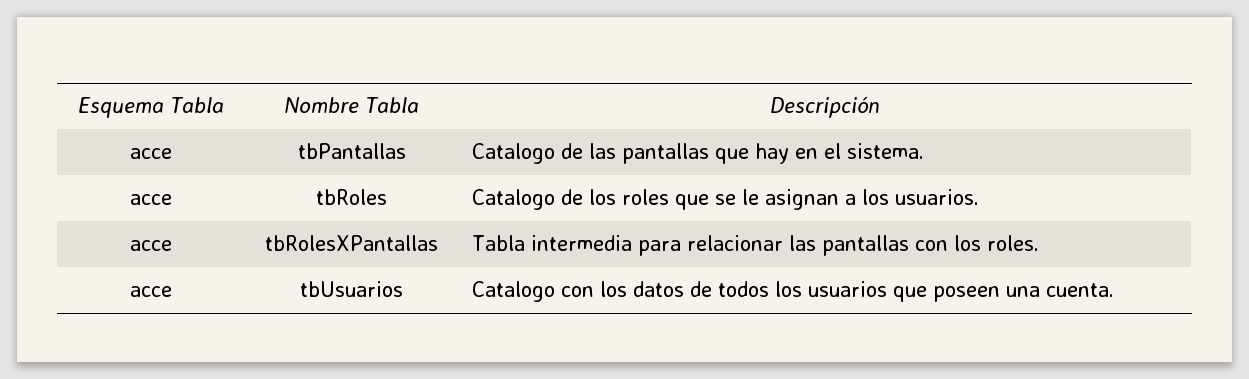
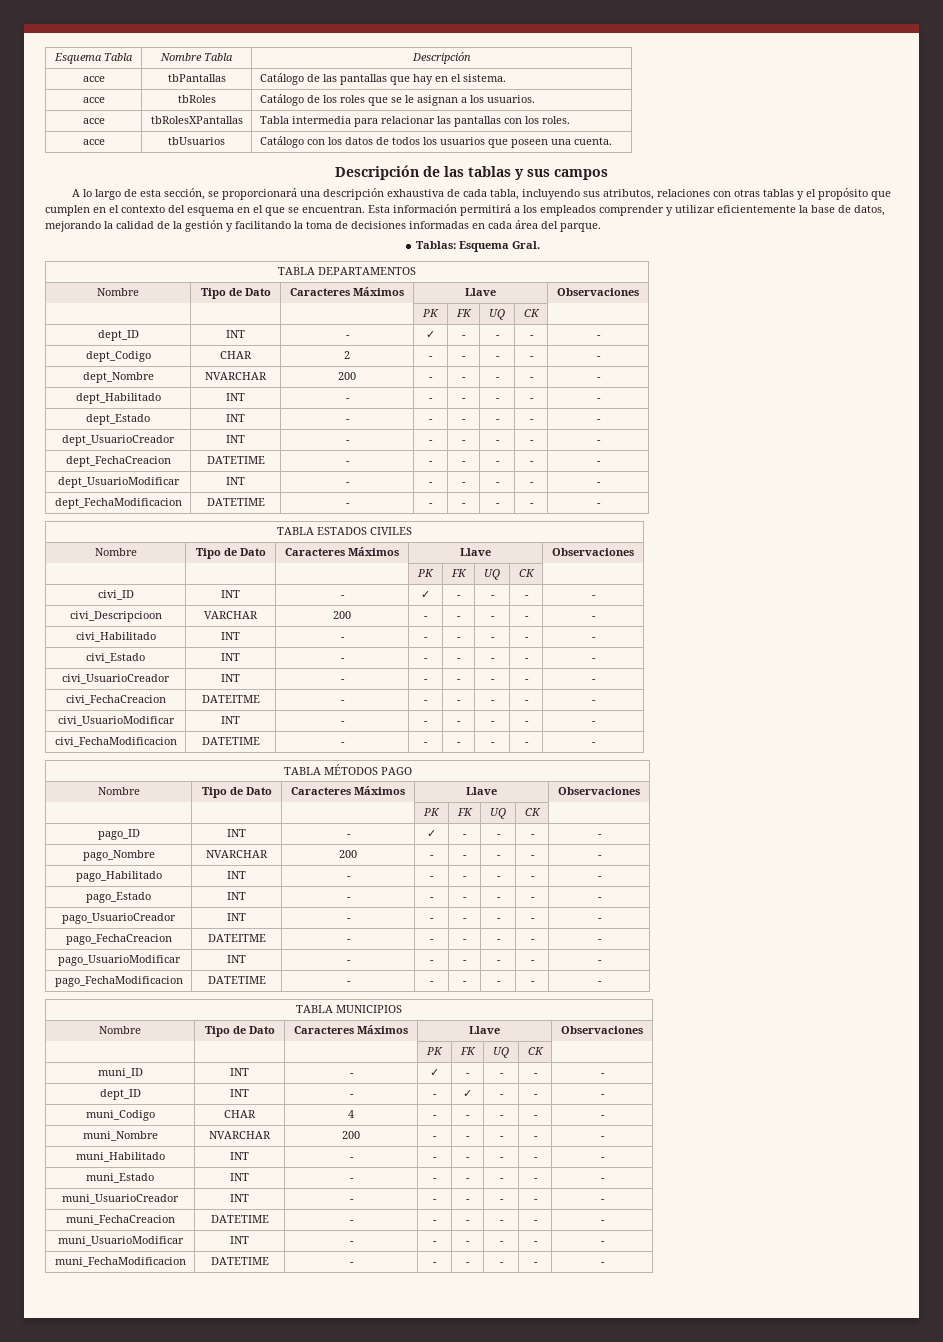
- acce | tbPantallas | Catalogo de las pantallas que hay en el sistema.
+ acce | tbPantallas | Catálogo de las pantallas que hay en el sistema.
- acce | tbRoles | Catalogo de los roles que se le asignan a los usuarios.
+ acce | tbRoles | Catálogo de los roles que se le asignan a los usuarios.
- acce | tbUsuarios | Catalogo con los datos de todos los usuarios que poseen una cuenta.
+ acce | tbUsuarios | Catálogo con los datos de todos los usuarios que poseen una cuenta.
+ Descripción de las tablas y sus campos
+ A lo largo de esta sección, se proporcionará una descripción exhaustiva de cada tabla, incluyendo sus atributos, relaciones con otras tablas y el propósito que cumplen en el contexto del esquema en el que se encuentran. Esta información permitirá a los empleados comprender y utilizar eficientemente la base de datos, mejorando la calidad de la gestión y facilitando la toma de decisiones informadas en cada área del parque.
+ Tablas: Esquema Gral.
+ TABLA DEPARTAMENTOS
+ Nombre | Tipo de Dato | Caracteres Máximos | Llave | Observaciones
+ | | | PK | FK | UQ | CK |
+ dept_ID | INT | - | ✓ | - | - | - | -
+ dept_Codigo | CHAR | 2 | - | - | - | - | -
+ dept_Nombre | NVARCHAR | 200 | - | - | - | - | -
+ dept_Habilitado | INT | - | - | - | - | - | -
+ dept_Estado | INT | - | - | - | - | - | -
+ dept_UsuarioCreador | INT | - | - | - | - | - | -
+ dept_FechaCreacion | DATETIME | - | - | - | - | - | -
+ dept_UsuarioModificar | INT | - | - | - | - | - | -
+ dept_FechaModificacion | DATETIME | - | - | - | - | - | -
+ TABLA ESTADOS CIVILES
+ Nombre | Tipo de Dato | Caracteres Máximos | Llave | Observaciones
+ | | | PK | FK | UQ | CK |
+ civi_ID | INT | - | ✓ | - | - | - | -
+ civi_Descripcioon | VARCHAR | 200 | - | - | - | - | -
+ civi_Habilitado | INT | - | - | - | - | - | -
+ civi_Estado | INT | - | - | - | - | - | -
+ civi_UsuarioCreador | INT | - | - | - | - | - | -
+ civi_FechaCreacion | DATEITME | - | - | - | - | - | -
+ civi_UsuarioModificar | INT | - | - | - | - | - | -
+ civi_FechaModificacion | DATETIME | - | - | - | - | - | -
+ TABLA MÉTODOS PAGO
+ Nombre | Tipo de Dato | Caracteres Máximos | Llave | Observaciones
+ | | | PK | FK | UQ | CK |
+ pago_ID | INT | - | ✓ | - | - | - | -
+ pago_Nombre | NVARCHAR | 200 | - | - | - | - | -
+ pago_Habilitado | INT | - | - | - | - | - | -
+ pago_Estado | INT | - | - | - | - | - | -
+ pago_UsuarioCreador | INT | - | - | - | - | - | -
+ pago_FechaCreacion | DATEITME | - | - | - | - | - | -
+ pago_UsuarioModificar | INT | - | - | - | - | - | -
+ pago_FechaModificacion | DATETIME | - | - | - | - | - | -
+ TABLA MUNICIPIOS
+ Nombre | Tipo de Dato | Caracteres Máximos | Llave | Observaciones
+ | | | PK | FK | UQ | CK |
+ muni_ID | INT | - | ✓ | - | - | - | -
+ dept_ID | INT | - | - | ✓ | - | - | -
+ muni_Codigo | CHAR | 4 | - | - | - | - | -
+ muni_Nombre | NVARCHAR | 200 | - | - | - | - | -
+ muni_Habilitado | INT | - | - | - | - | - | -
+ muni_Estado | INT | - | - | - | - | - | -
+ muni_UsuarioCreador | INT | - | - | - | - | - | -
+ muni_FechaCreacion | DATETIME | - | - | - | - | - | -
+ muni_UsuarioModificar | INT | - | - | - | - | - | -
+ muni_FechaModificacion | DATETIME | - | - | - | - | - | -

